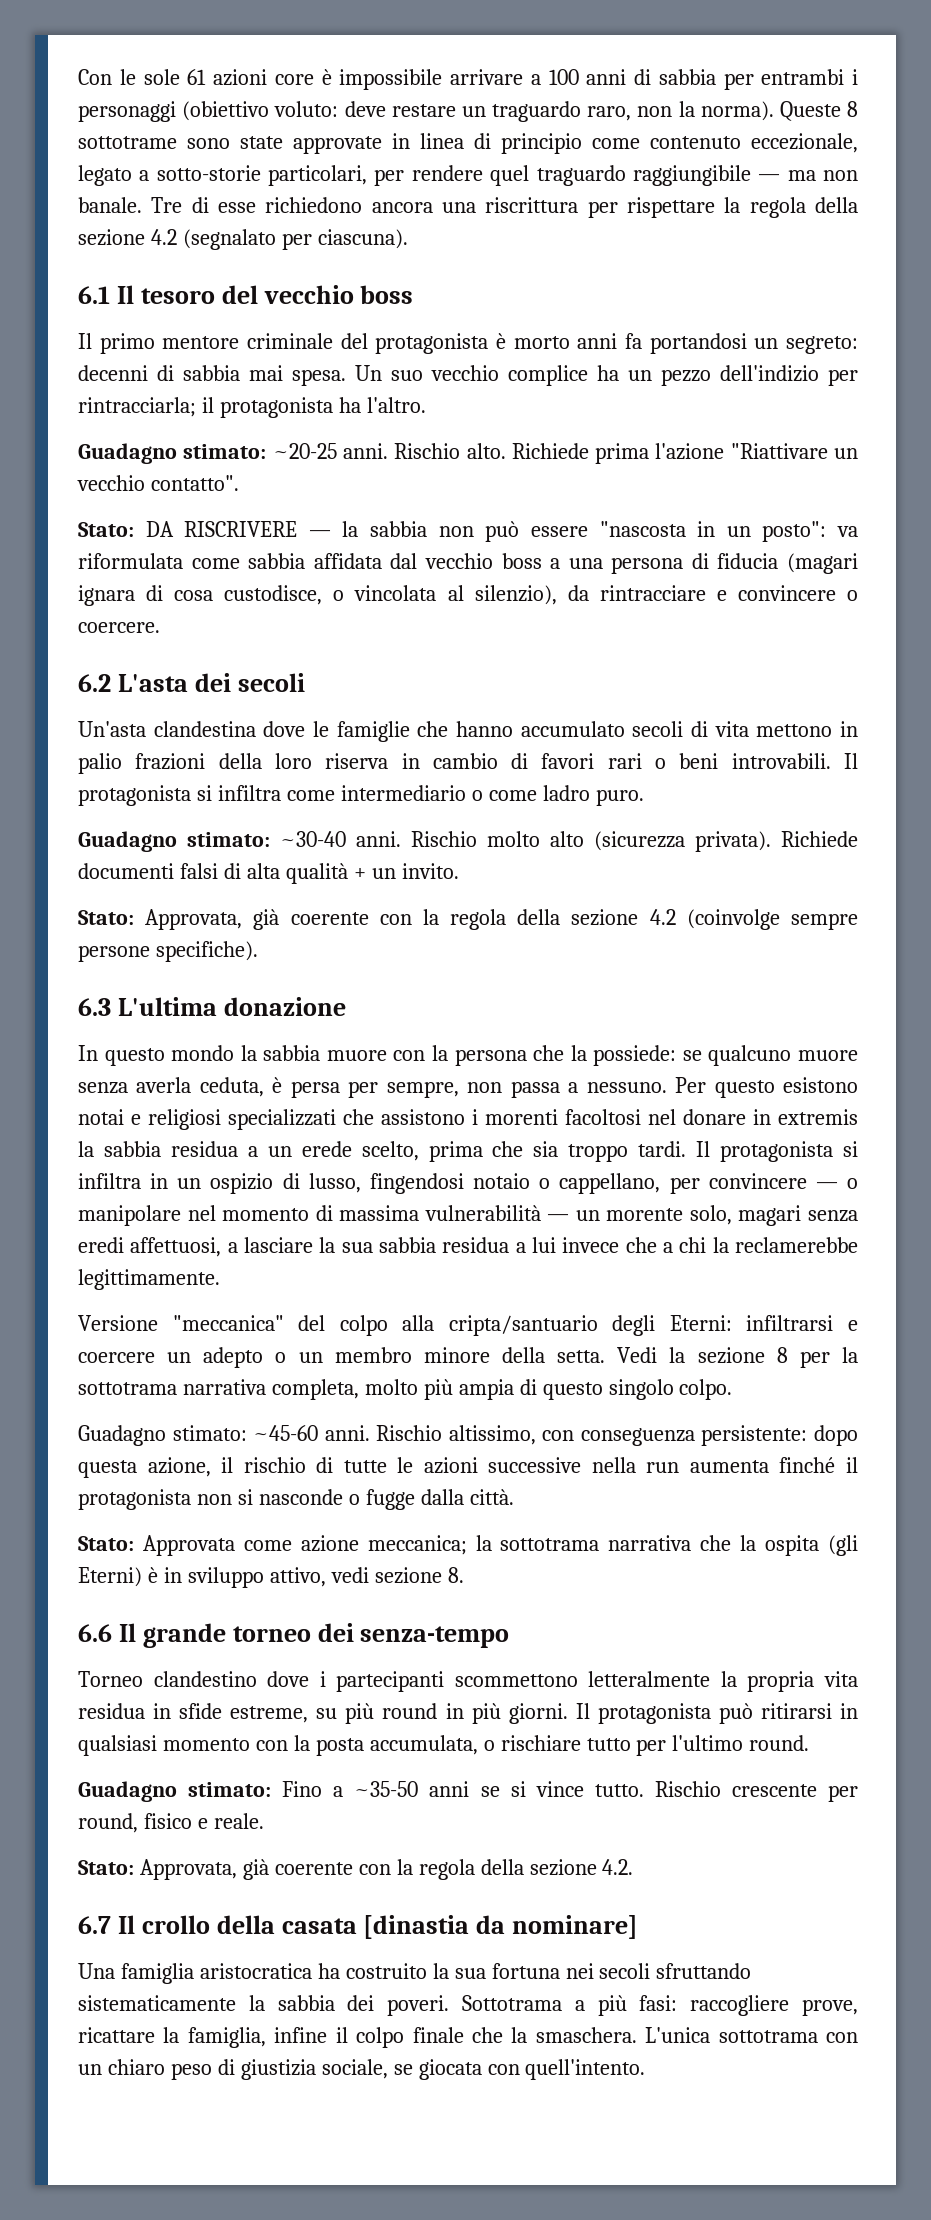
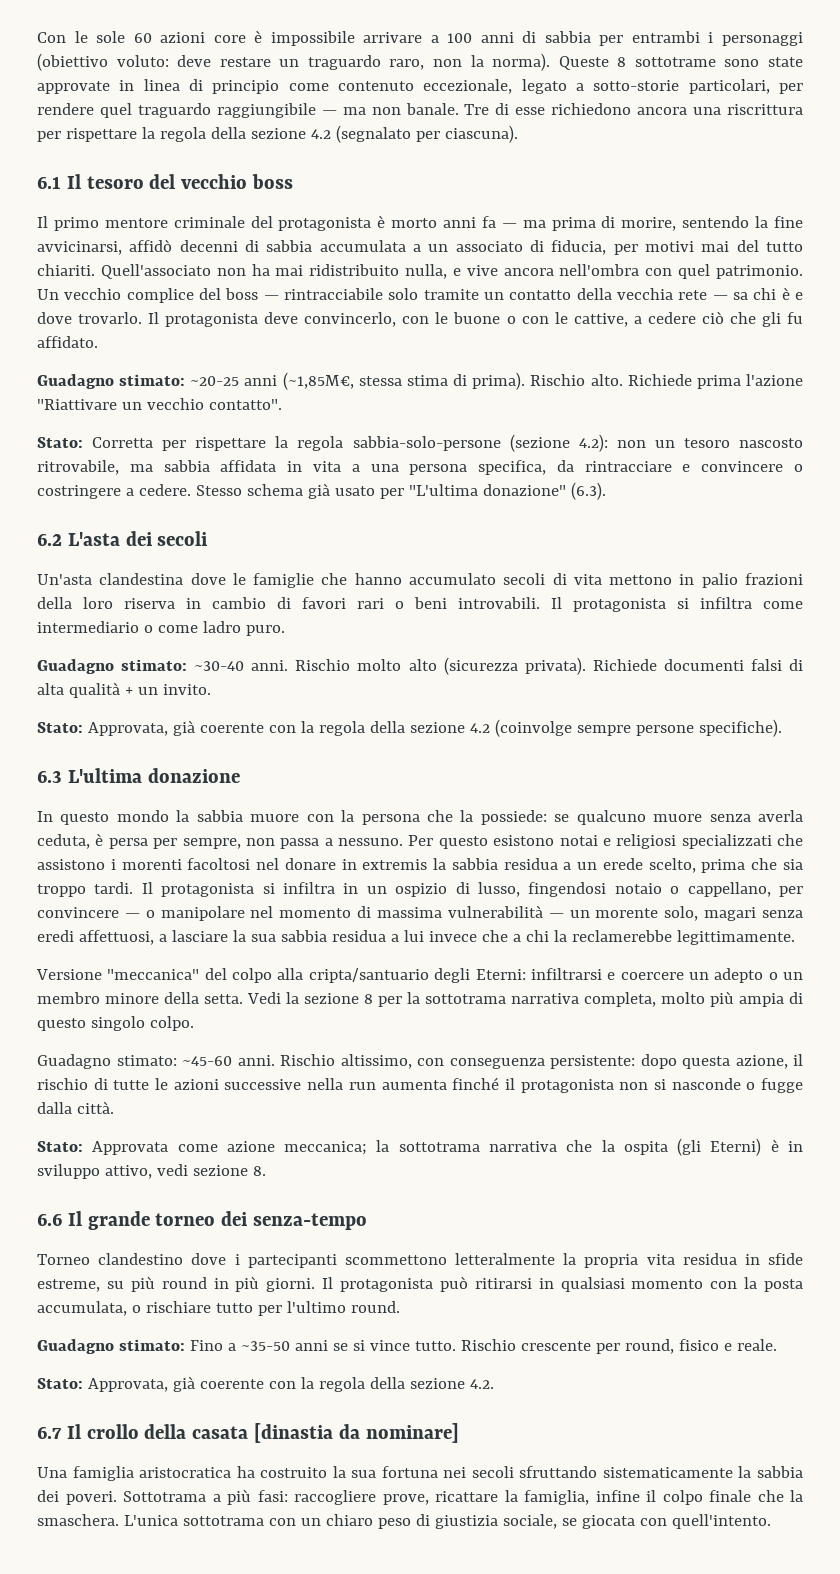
- Con le sole 61 azioni core è impossibile arrivare a 100 anni di sabbia per entrambi i personaggi (obiettivo voluto: deve restare un traguardo raro, non la norma).
+ Con le sole 60 azioni core è impossibile arrivare a 100 anni di sabbia per entrambi i personaggi (obiettivo voluto: deve restare un traguardo raro, non la norma).
- Il primo mentore criminale del protagonista è morto anni fa portandosi un segreto: decenni di sabbia mai spesa. Un suo vecchio complice ha un pezzo dell'indizio per rintracciarla; il protagonista ha l'altro.
- Guadagno stimato: ~20-25 anni.
+ Il primo mentore criminale del protagonista è morto anni fa — ma prima di morire, sentendo la fine avvicinarsi, affidò decenni di sabbia accumulata a un associato di fiducia, per motivi mai del tutto chiariti. Quell'associato non ha mai ridistribuito nulla, e vive ancora nell'ombra con quel patrimonio. Un vecchio complice del boss — rintracciabile solo tramite un contatto della vecchia rete — sa chi è e dove trovarlo. Il protagonista deve convincerlo, con le buone o con le cattive, a cedere ciò che gli fu affidato.
+ Guadagno stimato: ~20-25 anni (~1,85M€, stessa stima di prima).
- Stato: DA RISCRIVERE — la sabbia non può essere "nascosta in un posto": va riformulata come sabbia affidata dal vecchio boss a una persona di fiducia (magari ignara di cosa custodisce, o vincolata al silenzio), da rintracciare e convincere o coercere.
+ Stato: Corretta per rispettare la regola sabbia-solo-persone (sezione 4.2): non un tesoro nascosto ritrovabile, ma sabbia affidata in vita a una persona specifica, da rintracciare e convincere o costringere a cedere. Stesso schema già usato per "L'ultima donazione" (6.3).

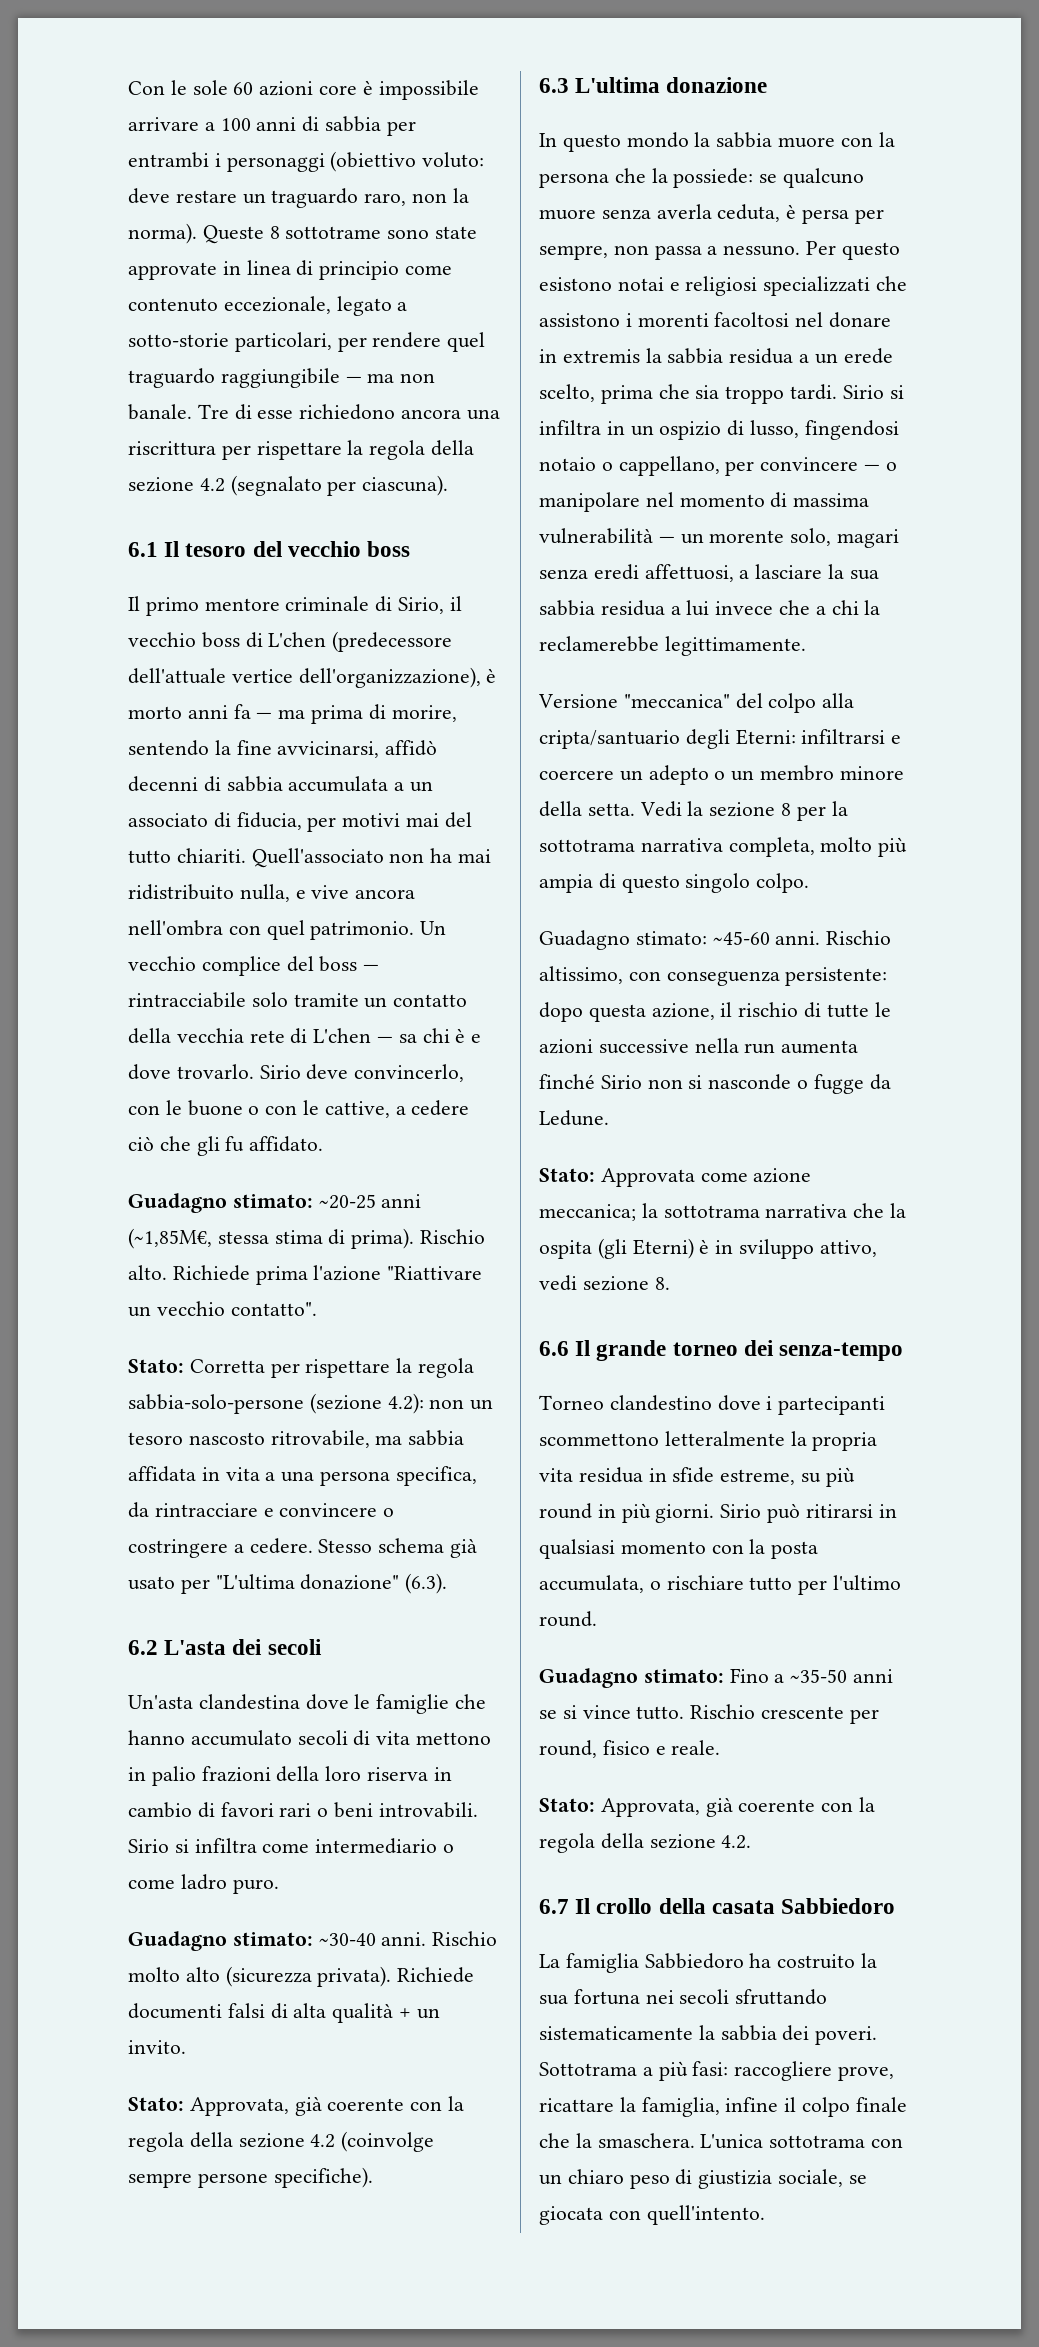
- Il primo mentore criminale del protagonista è morto anni fa — ma prima di morire, sentendo la fine avvicinarsi, affidò decenni di sabbia accumulata a un associato di fiducia, per motivi mai del tutto chiariti.
+ Il primo mentore criminale di Sirio, il vecchio boss di L'chen (predecessore dell'attuale vertice dell'organizzazione), è morto anni fa — ma prima di morire, sentendo la fine avvicinarsi, affidò decenni di sabbia accumulata a un associato di fiducia, per motivi mai del tutto chiariti.
- Un vecchio complice del boss — rintracciabile solo tramite un contatto della vecchia rete — sa chi è e dove trovarlo.
+ Un vecchio complice del boss — rintracciabile solo tramite un contatto della vecchia rete di L'chen — sa chi è e dove trovarlo.
- Il protagonista deve convincerlo, con le buone o con le cattive, a cedere ciò che gli fu affidato.
+ Sirio deve convincerlo, con le buone o con le cattive, a cedere ciò che gli fu affidato.
- Il protagonista si infiltra come intermediario o come ladro puro.
+ Sirio si infiltra come intermediario o come ladro puro.
- Il protagonista si infiltra in un ospizio di lusso, fingendosi notaio o cappellano, per convincere — o manipolare nel momento di massima vulnerabilità — un morente solo, magari senza eredi affettuosi, a lasciare la sua sabbia residua a lui invece che a chi la reclamerebbe legittimamente.
+ Sirio si infiltra in un ospizio di lusso, fingendosi notaio o cappellano, per convincere — o manipolare nel momento di massima vulnerabilità — un morente solo, magari senza eredi affettuosi, a lasciare la sua sabbia residua a lui invece che a chi la reclamerebbe legittimamente.
- Rischio altissimo, con conseguenza persistente: dopo questa azione, il rischio di tutte le azioni successive nella run aumenta finché il protagonista non si nasconde o fugge dalla città.
+ Rischio altissimo, con conseguenza persistente: dopo questa azione, il rischio di tutte le azioni successive nella run aumenta finché Sirio non si nasconde o fugge da Ledune.
- Il protagonista può ritirarsi in qualsiasi momento con la posta accumulata, o rischiare tutto per l'ultimo round.
+ Sirio può ritirarsi in qualsiasi momento con la posta accumulata, o rischiare tutto per l'ultimo round.
- 6.7 Il crollo della casata [dinastia da nominare]
- Una famiglia aristocratica ha costruito la sua fortuna nei secoli sfruttando sistematicamente la sabbia dei poveri.
+ 6.7 Il crollo della casata Sabbiedoro
+ La famiglia Sabbiedoro ha costruito la sua fortuna nei secoli sfruttando sistematicamente la sabbia dei poveri.

